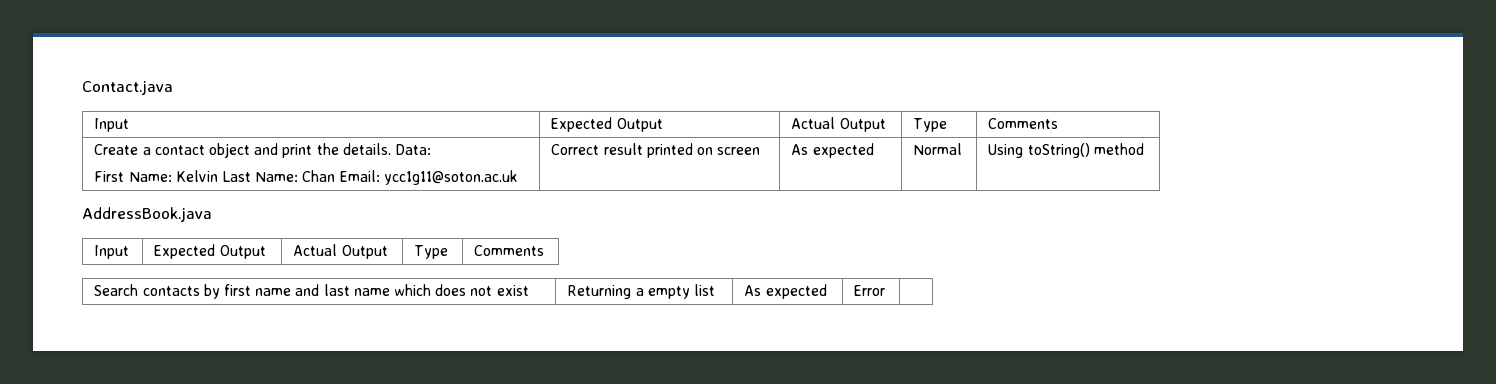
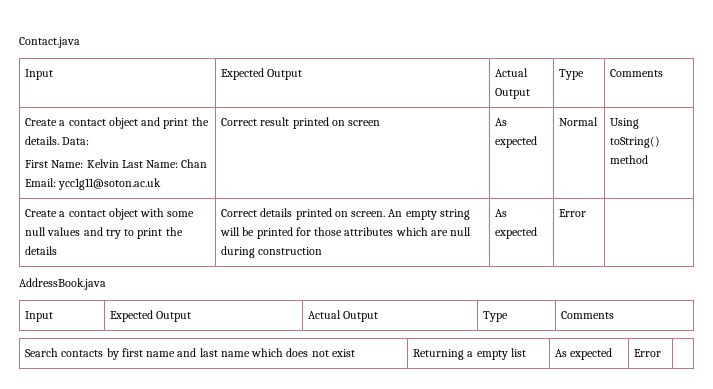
+ Create a contact object with some null values and try to print the details | Correct details printed on screen. An empty string will be printed for those attributes which are null during construction | As expected | Error |

